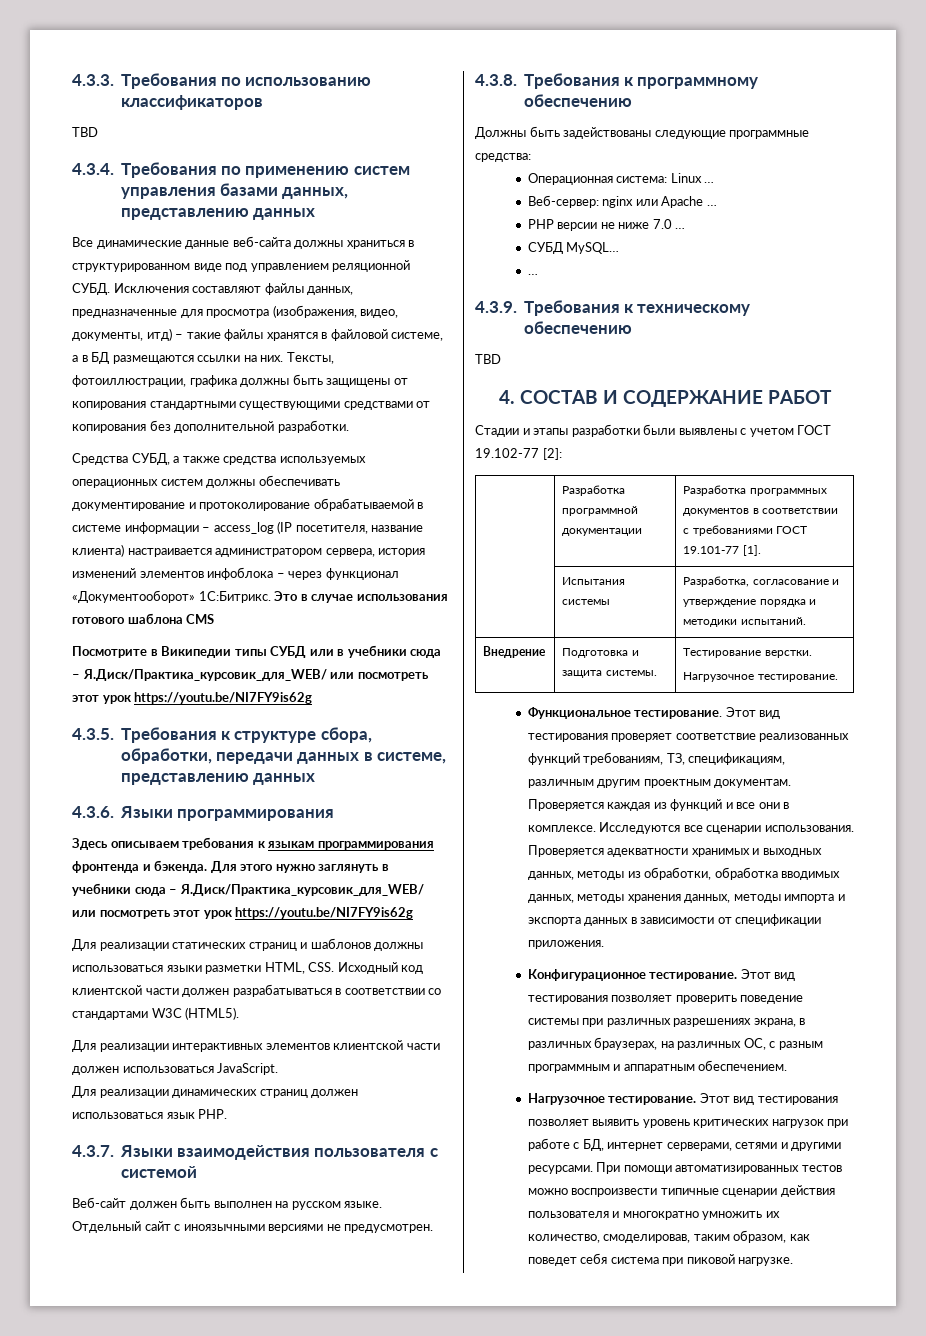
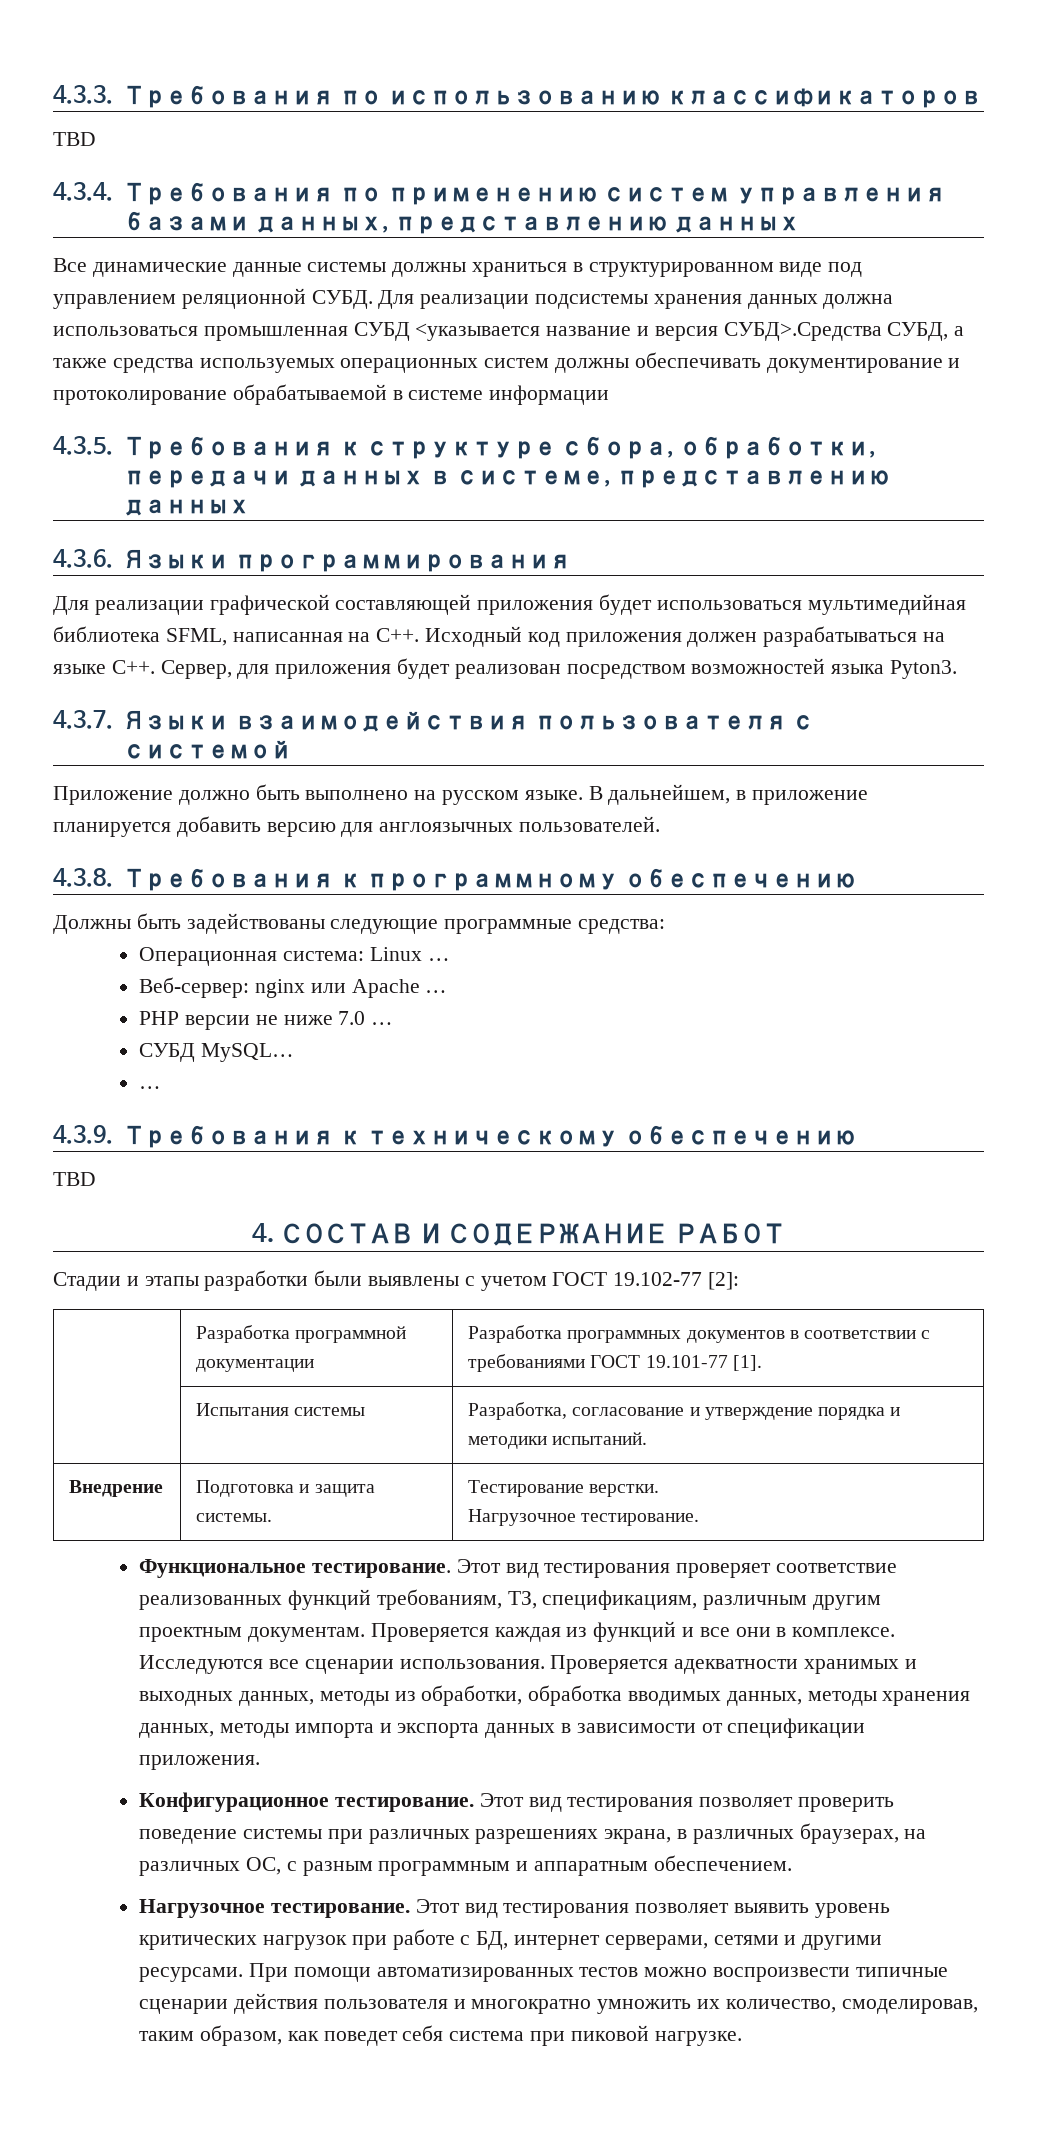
- Все динамические данные веб-сайта должны храниться в структурированном виде под управлением реляционной СУБД.
+ Все динамические данные системы должны храниться в структурированном виде под управлением реляционной СУБД.
- Исключения составляют файлы данных, предназначенные для просмотра (изображения, видео, документы, итд) – такие файлы хранятся в файловой системе, а в БД размещаются ссылки на них. Тексты, фотоиллюстрации, графика должны быть защищены от копирования стандартными существующими средствами от копирования без дополнительной разработки.
- Средства СУБД, а также средства используемых операционных систем должны обеспечивать документирование и протоколирование обрабатываемой в системе информации – access_log (IP посетителя, название клиента) настраивается администратором сервера, история изменений элементов инфоблока – через функционал «Документооборот» 1С:Битрикс. Это в случае использования готового шаблона CMS
- Посмотрите в Википедии типы СУБД или в учебники сюда – Я.Диск/Практика_курсовик_для_WEB/ или посмотреть этот урок https://youtu.be/NI7FY9is62g
+ Для реализации подсистемы хранения данных должна использоваться промышленная СУБД <указывается название и версия СУБД>.Средства СУБД, а также средства используемых операционных систем должны обеспечивать документирование и протоколирование обрабатываемой в системе информации
- Здесь описываем требования к языкам программирования фронтенда и бэкенда. Для этого нужно заглянуть в учебники сюда – Я.Диск/Практика_курсовик_для_WEB/ или посмотреть этот урок https://youtu.be/NI7FY9is62g
- Для реализации статических страниц и шаблонов должны использоваться языки разметки HTML, CSS. Исходный код клиентской части должен разрабатываться в соответствии со стандартами W3C (HTML5).
- Для реализации интерактивных элементов клиентской части должен использоваться JavaScript.
- Для реализации динамических страниц должен использоваться язык PHP.
+ Для реализации графической составляющей приложения будет использоваться мультимедийная библиотека SFML, написанная на С++. Исходный код приложения должен разрабатываться на языке С++. Сервер, для приложения будет реализован посредством возможностей языка Pyton3.
- Веб-сайт должен быть выполнен на русском языке. Отдельный сайт с иноязычными версиями не предусмотрен.
+ Приложение должно быть выполнено на русском языке. В дальнейшем, в приложение планируется добавить версию для англоязычных пользователей.

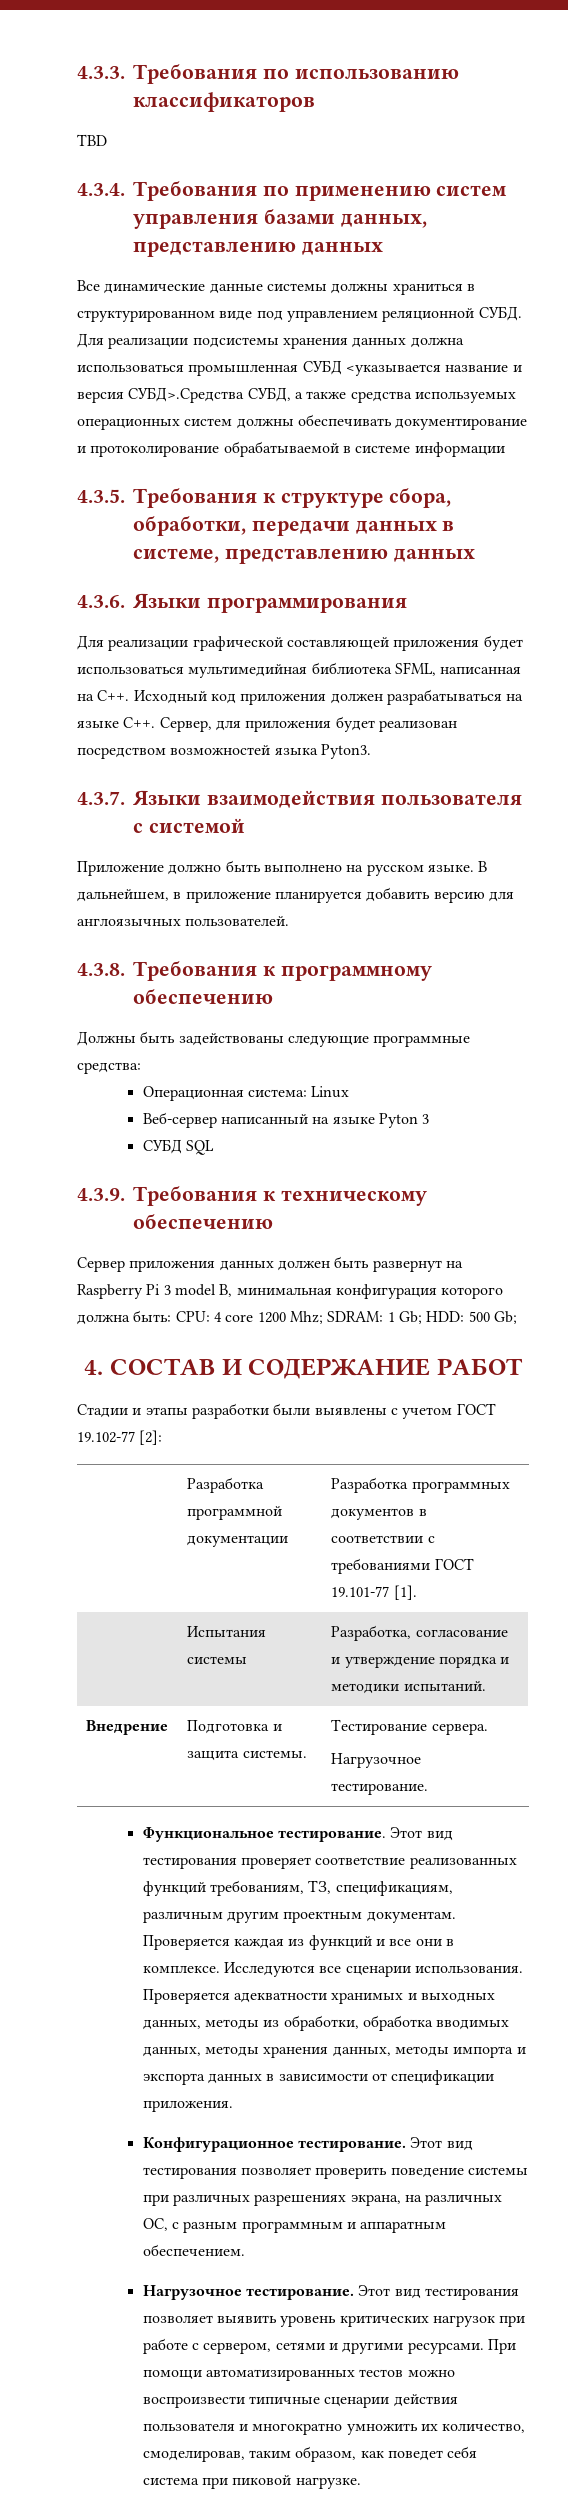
- Операционная система: Linux …
- Веб-сервер: nginx или Apache …
- PHP версии не ниже 7.0 …
- СУБД MySQL…
- …
+ Операционная система: Linux
+ Веб-сервер написанный на языке Pyton 3
+ СУБД SQL
  4.3.9. Требования к техническому обеспечению
- TBD
+ Сервер приложения данных должен быть развернут на Raspberry Pi 3 model B, минимальная конфигурация которого должна быть: CPU: 4 core 1200 Mhz; SDRAM: 1 Gb; HDD: 500 Gb;
- Внедрение | Подготовка и защита системы. | Тестирование верстки.
+ Внедрение | Подготовка и защита системы. | Тестирование сервера.
- Этот вид тестирования позволяет проверить поведение системы при различных разрешениях экрана, в различных браузерах, на различных ОС, с разным программным и аппаратным обеспечением.
+ Этот вид тестирования позволяет проверить поведение системы при различных разрешениях экрана, на различных ОС, с разным программным и аппаратным обеспечением.
- Этот вид тестирования позволяет выявить уровень критических нагрузок при работе с БД, интернет серверами, сетями и другими ресурсами.
+ Этот вид тестирования позволяет выявить уровень критических нагрузок при работе с сервером, сетями и другими ресурсами.

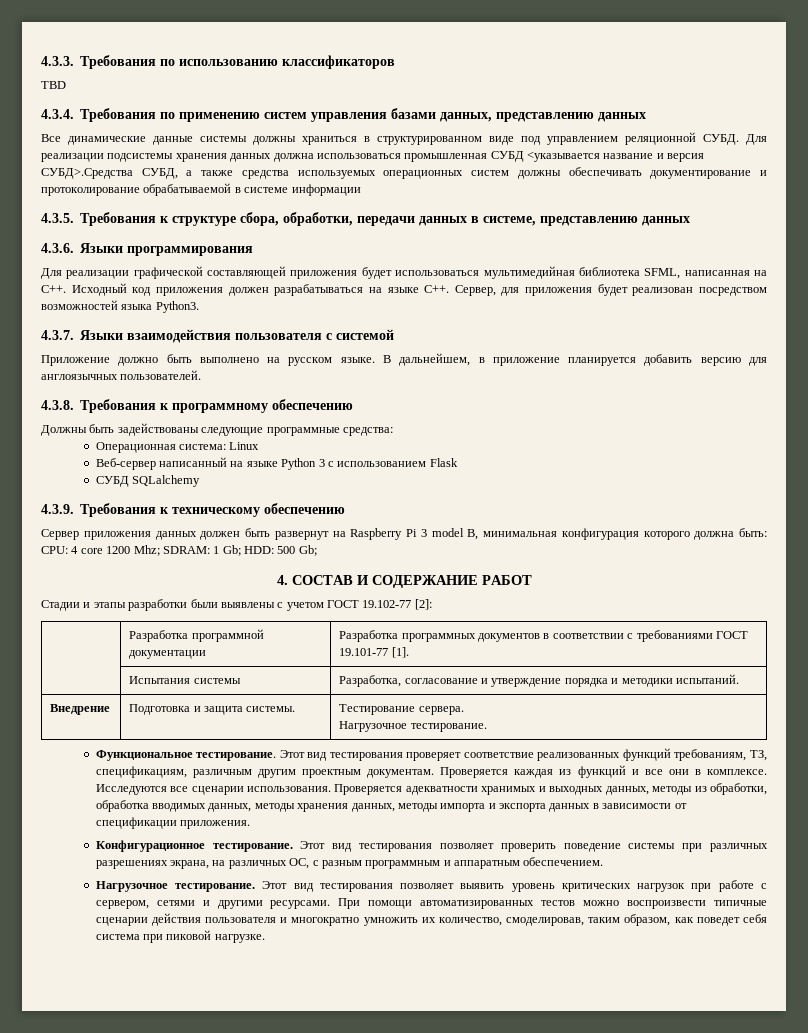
- Для реализации графической составляющей приложения будет использоваться мультимедийная библиотека SFML, написанная на С++. Исходный код приложения должен разрабатываться на языке С++. Сервер, для приложения будет реализован посредством возможностей языка Pyton3.
+ Для реализации графической составляющей приложения будет использоваться мультимедийная библиотека SFML, написанная на С++. Исходный код приложения должен разрабатываться на языке С++. Сервер, для приложения будет реализован посредством возможностей языка Python3.
- Веб-сервер написанный на языке Pyton 3
- СУБД SQL
+ Веб-сервер написанный на языке Python 3 с использованием Flask
+ СУБД SQLalchemy

